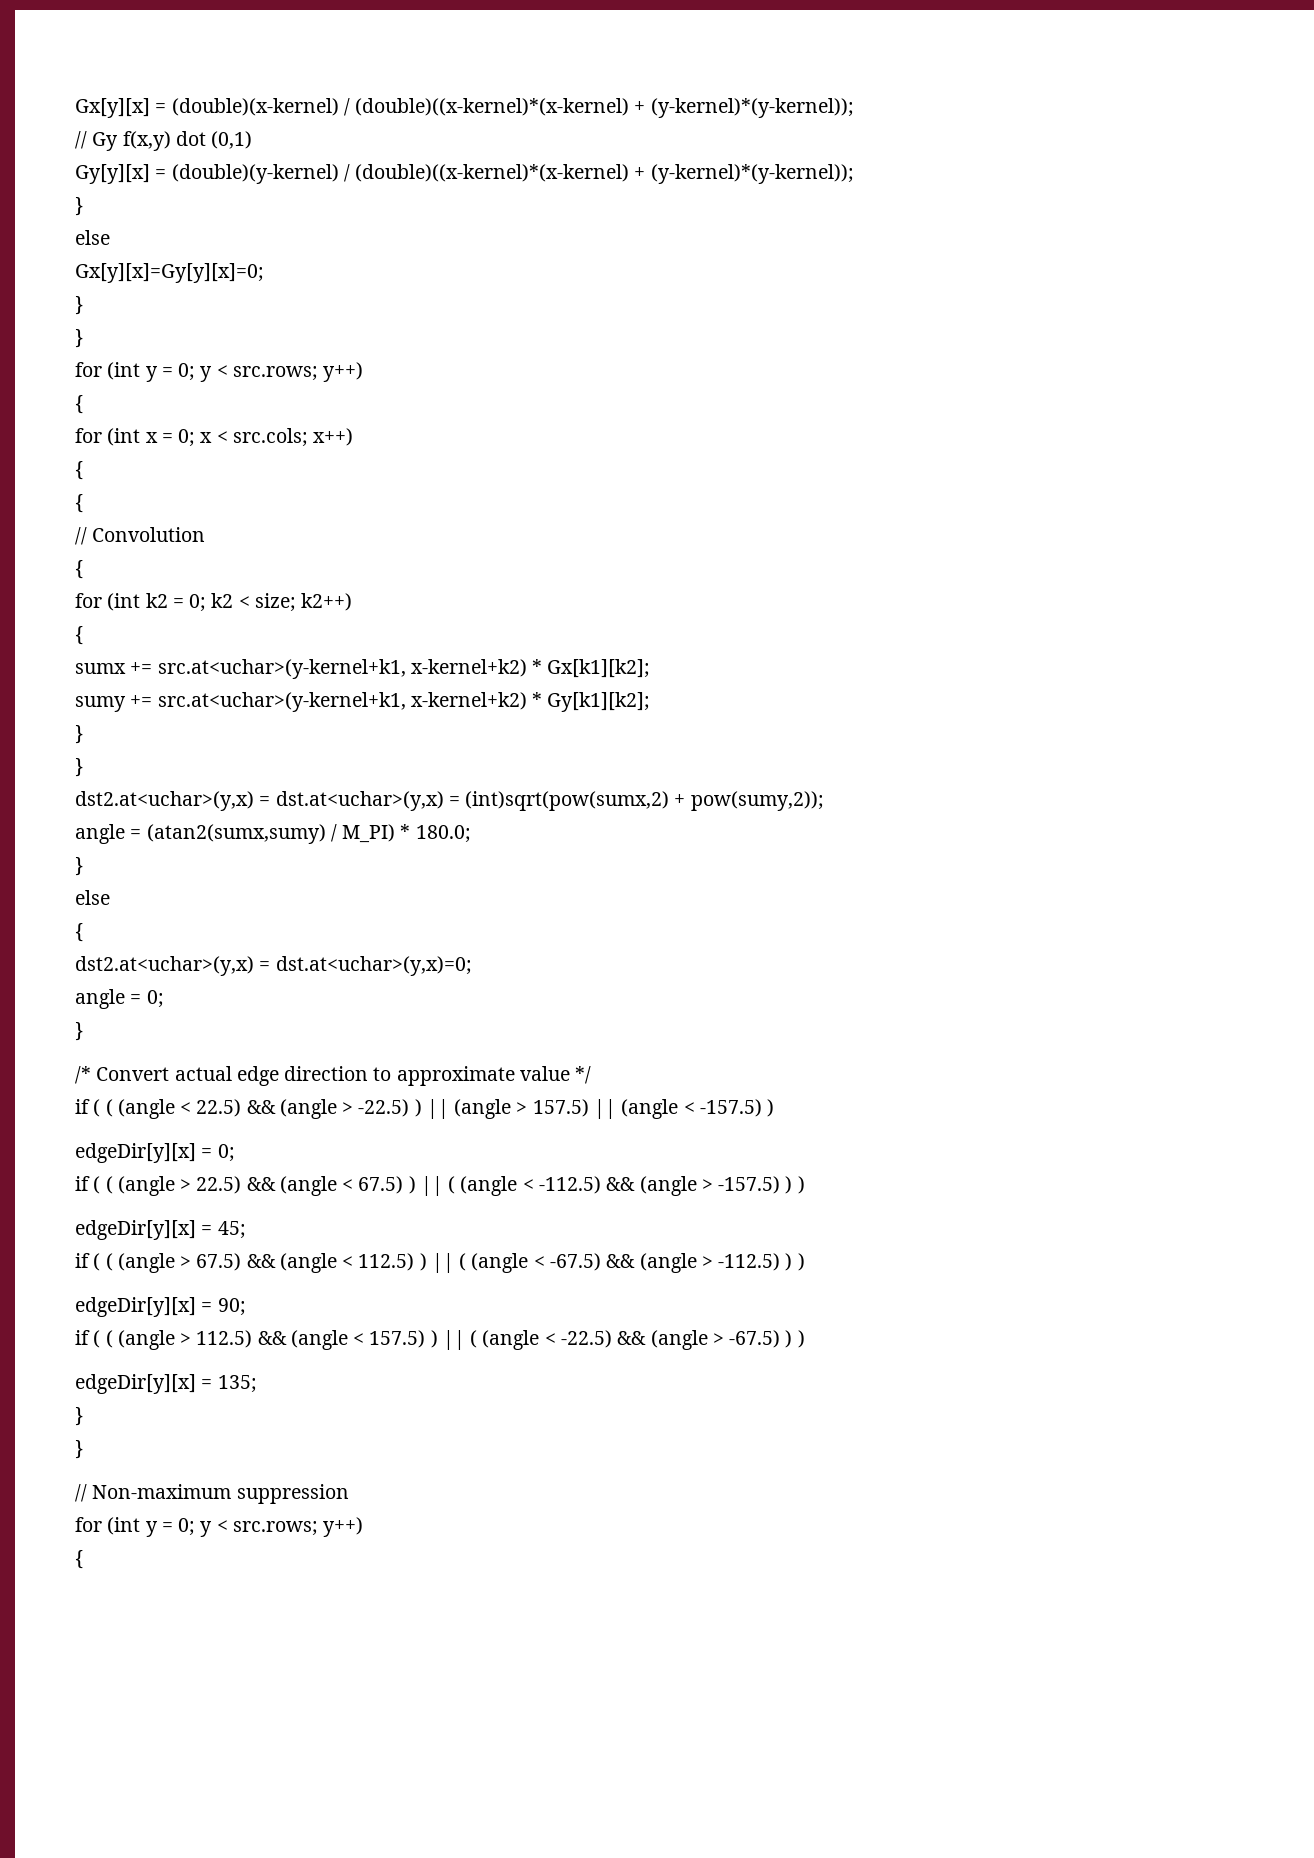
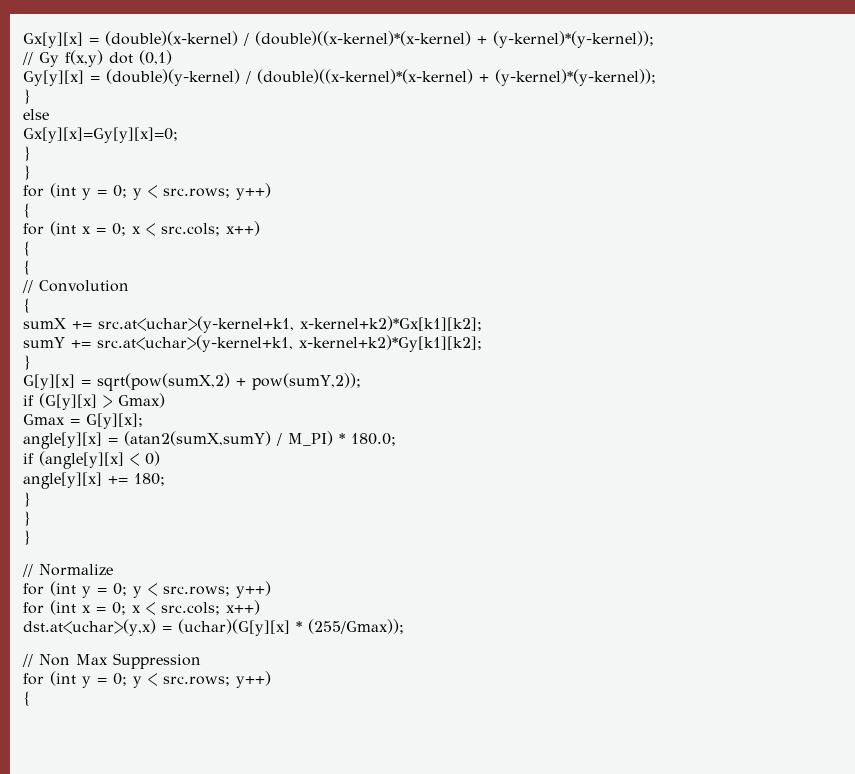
- for (int k2 = 0; k2 < size; k2++)
- {
- sumx += src.at<uchar>(y-kernel+k1, x-kernel+k2) * Gx[k1][k2];
- sumy += src.at<uchar>(y-kernel+k1, x-kernel+k2) * Gy[k1][k2];
+ sumX += src.at<uchar>(y-kernel+k1, x-kernel+k2)*Gx[k1][k2];
+ sumY += src.at<uchar>(y-kernel+k1, x-kernel+k2)*Gy[k1][k2];
+ }
+ G[y][x] = sqrt(pow(sumX,2) + pow(sumY,2));
+ if (G[y][x] > Gmax)
+ Gmax = G[y][x];
+ angle[y][x] = (atan2(sumX,sumY) / M_PI) * 180.0;
+ if (angle[y][x] < 0)
+ angle[y][x] += 180;
  }
  }
- dst2.at<uchar>(y,x) = dst.at<uchar>(y,x) = (int)sqrt(pow(sumx,2) + pow(sumy,2));
- angle = (atan2(sumx,sumy) / M_PI) * 180.0;
  }
- else
- {
- dst2.at<uchar>(y,x) = dst.at<uchar>(y,x)=0;
- angle = 0;
- }
- /* Convert actual edge direction to approximate value */
- if ( ( (angle < 22.5) && (angle > -22.5) ) || (angle > 157.5) || (angle < -157.5) )
- edgeDir[y][x] = 0;
- if ( ( (angle > 22.5) && (angle < 67.5) ) || ( (angle < -112.5) && (angle > -157.5) ) )
- edgeDir[y][x] = 45;
- if ( ( (angle > 67.5) && (angle < 112.5) ) || ( (angle < -67.5) && (angle > -112.5) ) )
- edgeDir[y][x] = 90;
- if ( ( (angle > 112.5) && (angle < 157.5) ) || ( (angle < -22.5) && (angle > -67.5) ) )
- edgeDir[y][x] = 135;
- }
- }
- // Non-maximum suppression
+ // Normalize
+ for (int y = 0; y < src.rows; y++)
+ for (int x = 0; x < src.cols; x++)
+ dst.at<uchar>(y,x) = (uchar)(G[y][x] * (255/Gmax));
+ // Non Max Suppression

